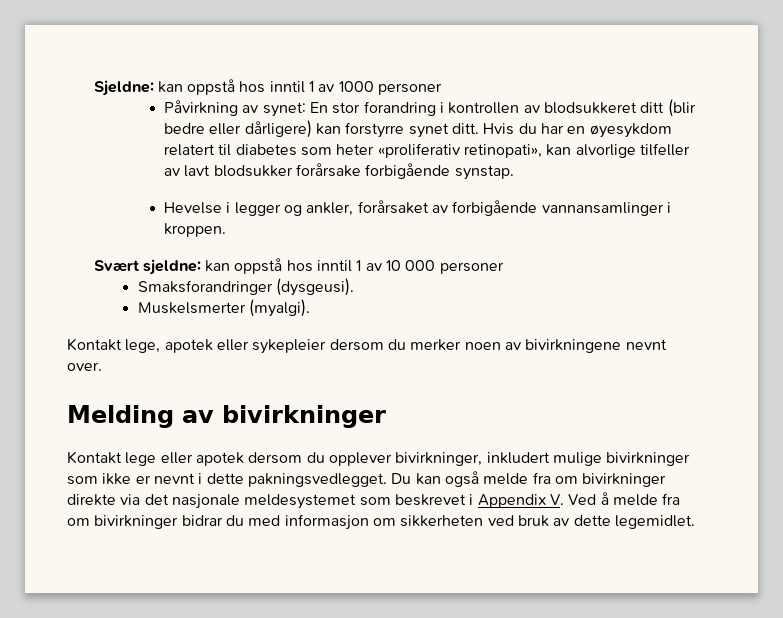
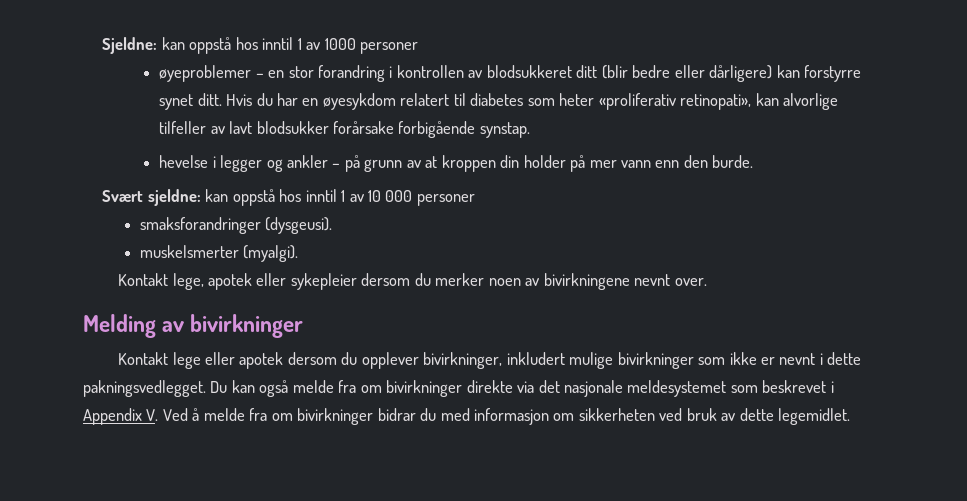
- Påvirkning av synet: En stor forandring i kontrollen av blodsukkeret ditt (blir bedre eller dårligere) kan forstyrre synet ditt.
+ øyeproblemer – en stor forandring i kontrollen av blodsukkeret ditt (blir bedre eller dårligere) kan forstyrre synet ditt.
- Hevelse i legger og ankler, forårsaket av forbigående vannansamlinger i kroppen.
+ hevelse i legger og ankler – på grunn av at kroppen din holder på mer vann enn den burde.
- Smaksforandringer (dysgeusi).
+ smaksforandringer (dysgeusi).
- Muskelsmerter (myalgi).
+ muskelsmerter (myalgi).

